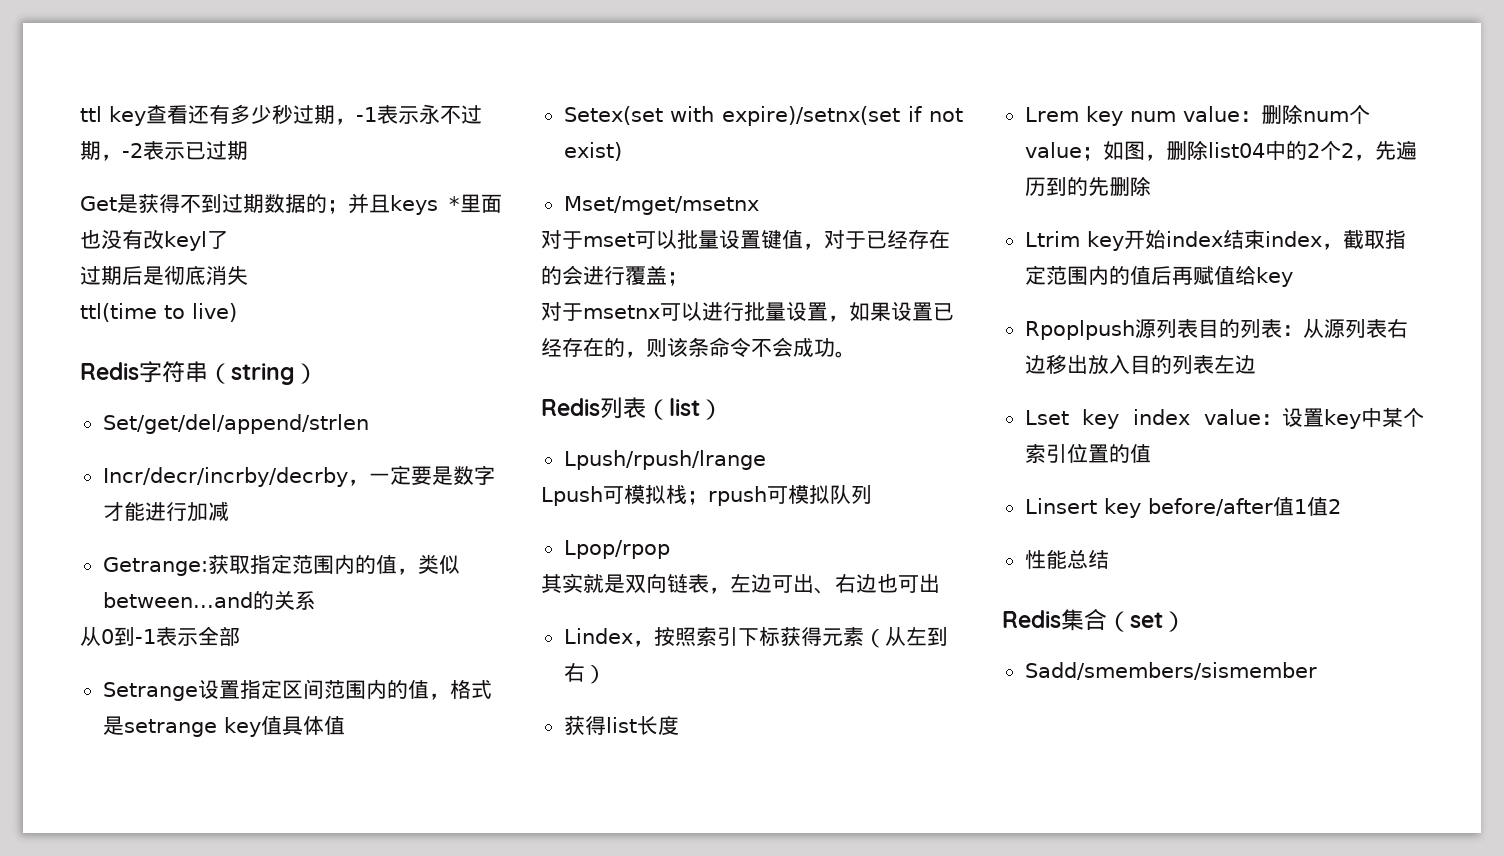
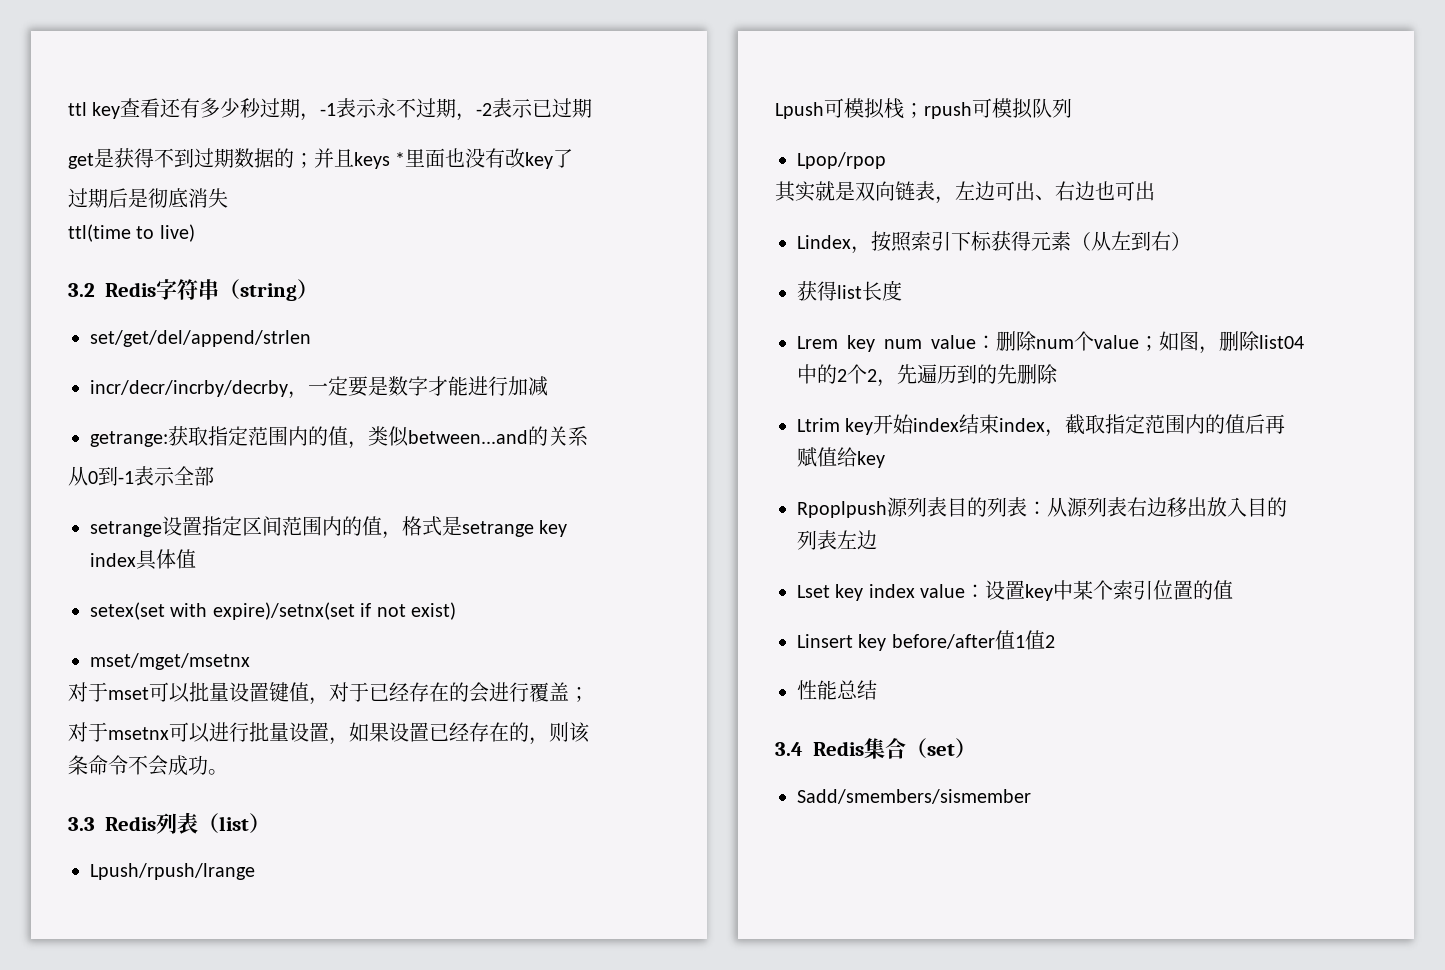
- Get是获得不到过期数据的；并且keys *里面也没有改keyl了
+ get是获得不到过期数据的；并且keys *里面也没有改key了
- Redis字符串（string）
+ 3.2 Redis字符串（string）
- Set/get/del/append/strlen
- Incr/decr/incrby/decrby，一定要是数字才能进行加减
+ set/get/del/append/strlen
+ incr/decr/incrby/decrby，一定要是数字才能进行加减
- Getrange:获取指定范围内的值，类似between...and的关系
+ getrange:获取指定范围内的值，类似between...and的关系
- Setrange设置指定区间范围内的值，格式是setrange key值具体值
+ setrange设置指定区间范围内的值，格式是setrange key index具体值
- Setex(set with expire)/setnx(set if not exist)
+ setex(set with expire)/setnx(set if not exist)
- Mset/mget/msetnx
+ mset/mget/msetnx
- Redis列表（list）
+ 3.3 Redis列表（list）
- Redis集合（set）
+ 3.4 Redis集合（set）

